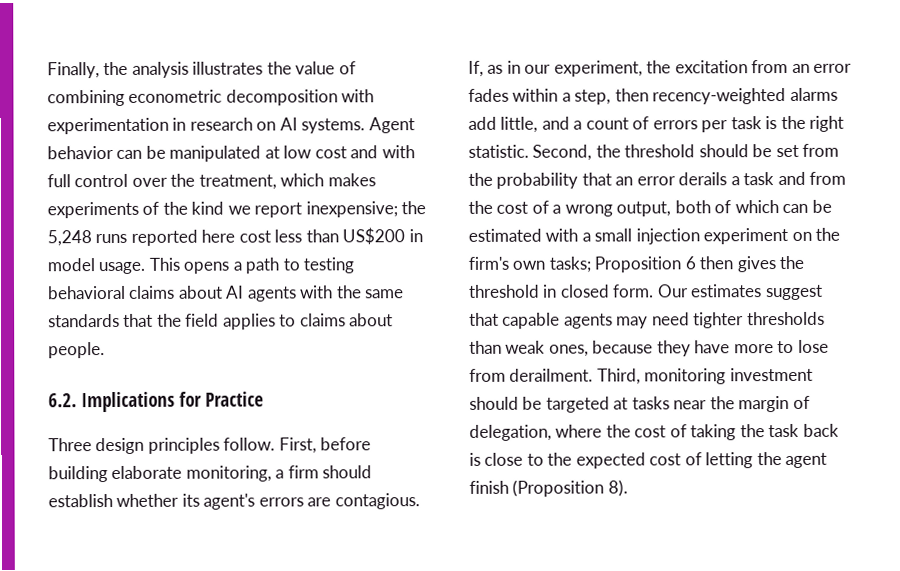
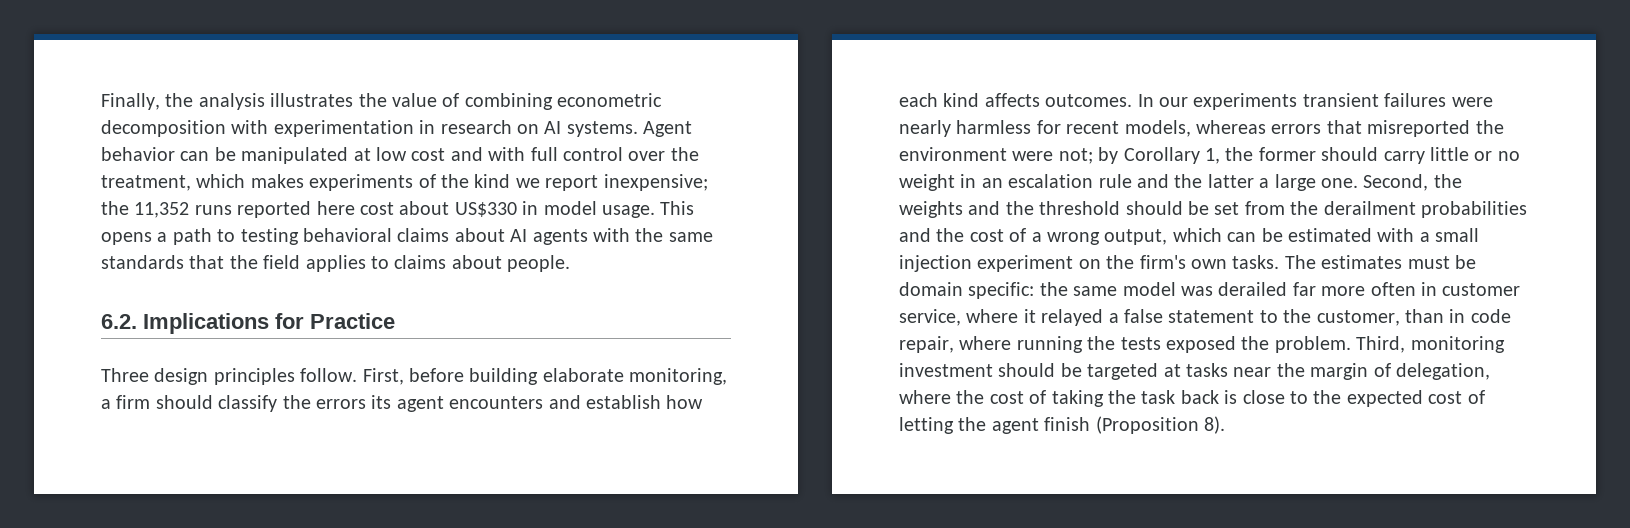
- Agent behavior can be manipulated at low cost and with full control over the treatment, which makes experiments of the kind we report inexpensive; the 5,248 runs reported here cost less than US$200 in model usage.
+ Agent behavior can be manipulated at low cost and with full control over the treatment, which makes experiments of the kind we report inexpensive; the 11,352 runs reported here cost about US$330 in model usage.
- First, before building elaborate monitoring, a firm should establish whether its agent's errors are contagious. If, as in our experiment, the excitation from an error fades within a step, then recency-weighted alarms add little, and a count of errors per task is the right statistic. Second, the threshold should be set from the probability that an error derails a task and from the cost of a wrong output, both of which can be estimated with a small injection experiment on the firm's own tasks; Proposition 6 then gives the threshold in closed form. Our estimates suggest that capable agents may need tighter thresholds than weak ones, because they have more to lose from derailment.
+ First, before building elaborate monitoring, a firm should classify the errors its agent encounters and establish how each kind affects outcomes. In our experiments transient failures were nearly harmless for recent models, whereas errors that misreported the environment were not; by Corollary 1, the former should carry little or no weight in an escalation rule and the latter a large one. Second, the weights and the threshold should be set from the derailment probabilities and the cost of a wrong output, which can be estimated with a small injection experiment on the firm's own tasks. The estimates must be domain specific: the same model was derailed far more often in customer service, where it relayed a false statement to the customer, than in code repair, where running the tests exposed the problem.

